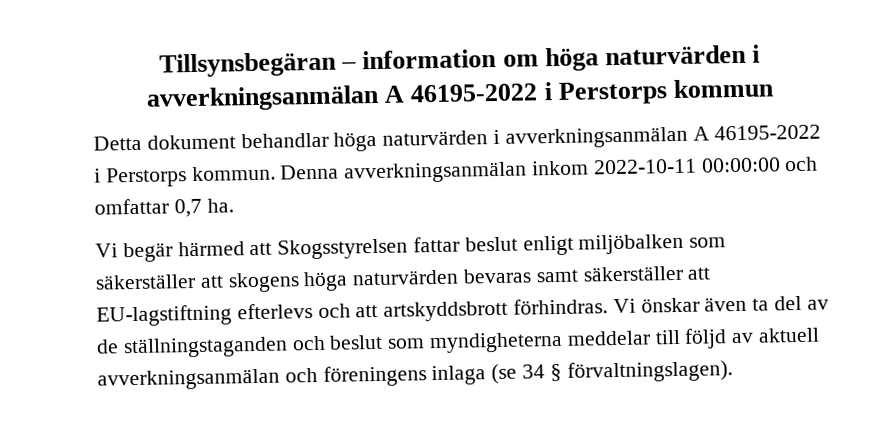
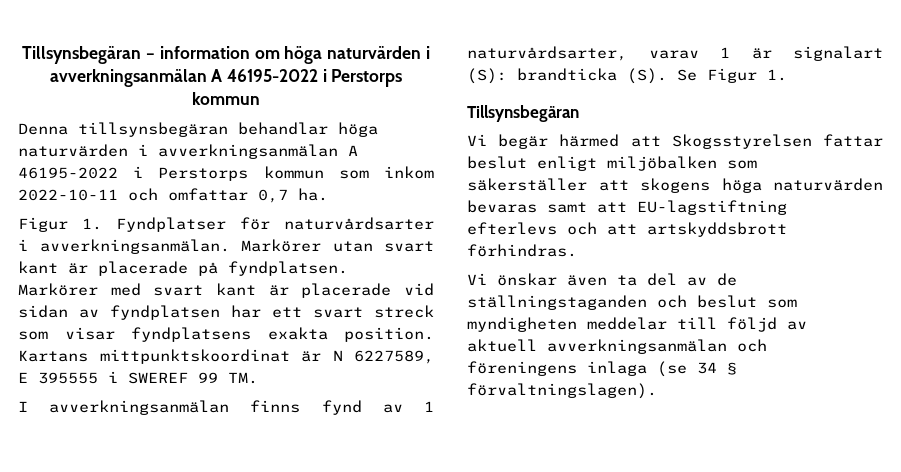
- Detta dokument behandlar höga naturvärden i avverkningsanmälan A 46195-2022 i Perstorps kommun. Denna avverkningsanmälan inkom 2022-10-11 00:00:00 och omfattar 0,7 ha.
+ Denna tillsynsbegäran behandlar höga naturvärden i avverkningsanmälan A 46195-2022 i Perstorps kommun som inkom 2022-10-11 och omfattar 0,7 ha.
+ Figur 1. Fyndplatser för naturvårdsarter i avverkningsanmälan. Markörer utan svart kant är placerade på fyndplatsen. Markörer med svart kant är placerade vid sidan av fyndplatsen har ett svart streck som visar fyndplatsens exakta position. Kartans mittpunktskoordinat är N 6227589, E 395555 i SWEREF 99 TM.
+ I avverkningsanmälan finns fynd av 1 naturvårdsarter, varav 1 är signalart (S): brandticka (S). Se Figur 1.
+ Tillsynsbegäran
- Vi begär härmed att Skogsstyrelsen fattar beslut enligt miljöbalken som säkerställer att skogens höga naturvärden bevaras samt säkerställer att EU-lagstiftning efterlevs och att artskyddsbrott förhindras. Vi önskar även ta del av de ställningstaganden och beslut som myndigheterna meddelar till följd av aktuell avverkningsanmälan och föreningens inlaga (se 34 § förvaltningslagen).
+ Vi begär härmed att Skogsstyrelsen fattar beslut enligt miljöbalken som säkerställer att skogens höga naturvärden bevaras samt att EU-lagstiftning efterlevs och att artskyddsbrott förhindras.
+ Vi önskar även ta del av de ställningstaganden och beslut som myndigheten meddelar till följd av aktuell avverkningsanmälan och föreningens inlaga (se 34 § förvaltningslagen).

